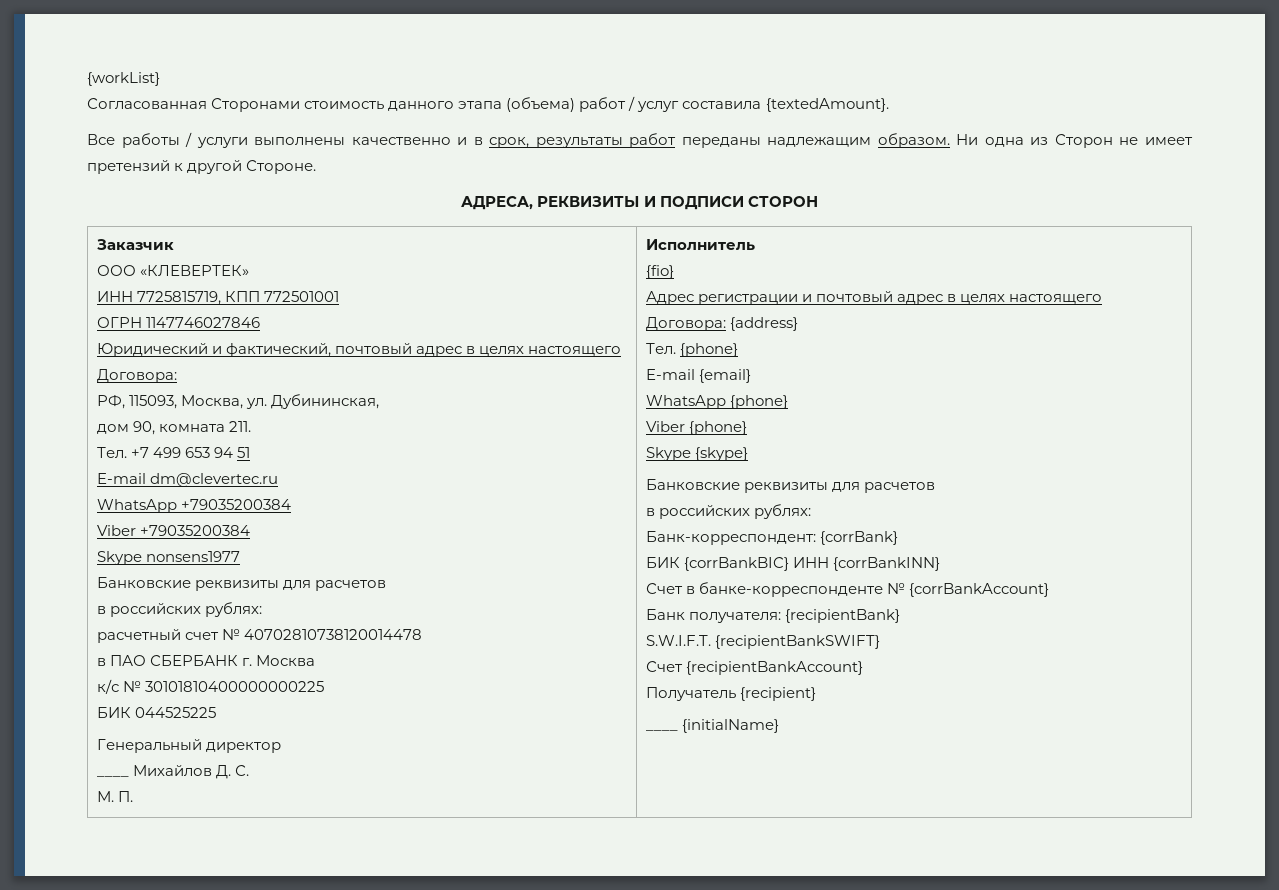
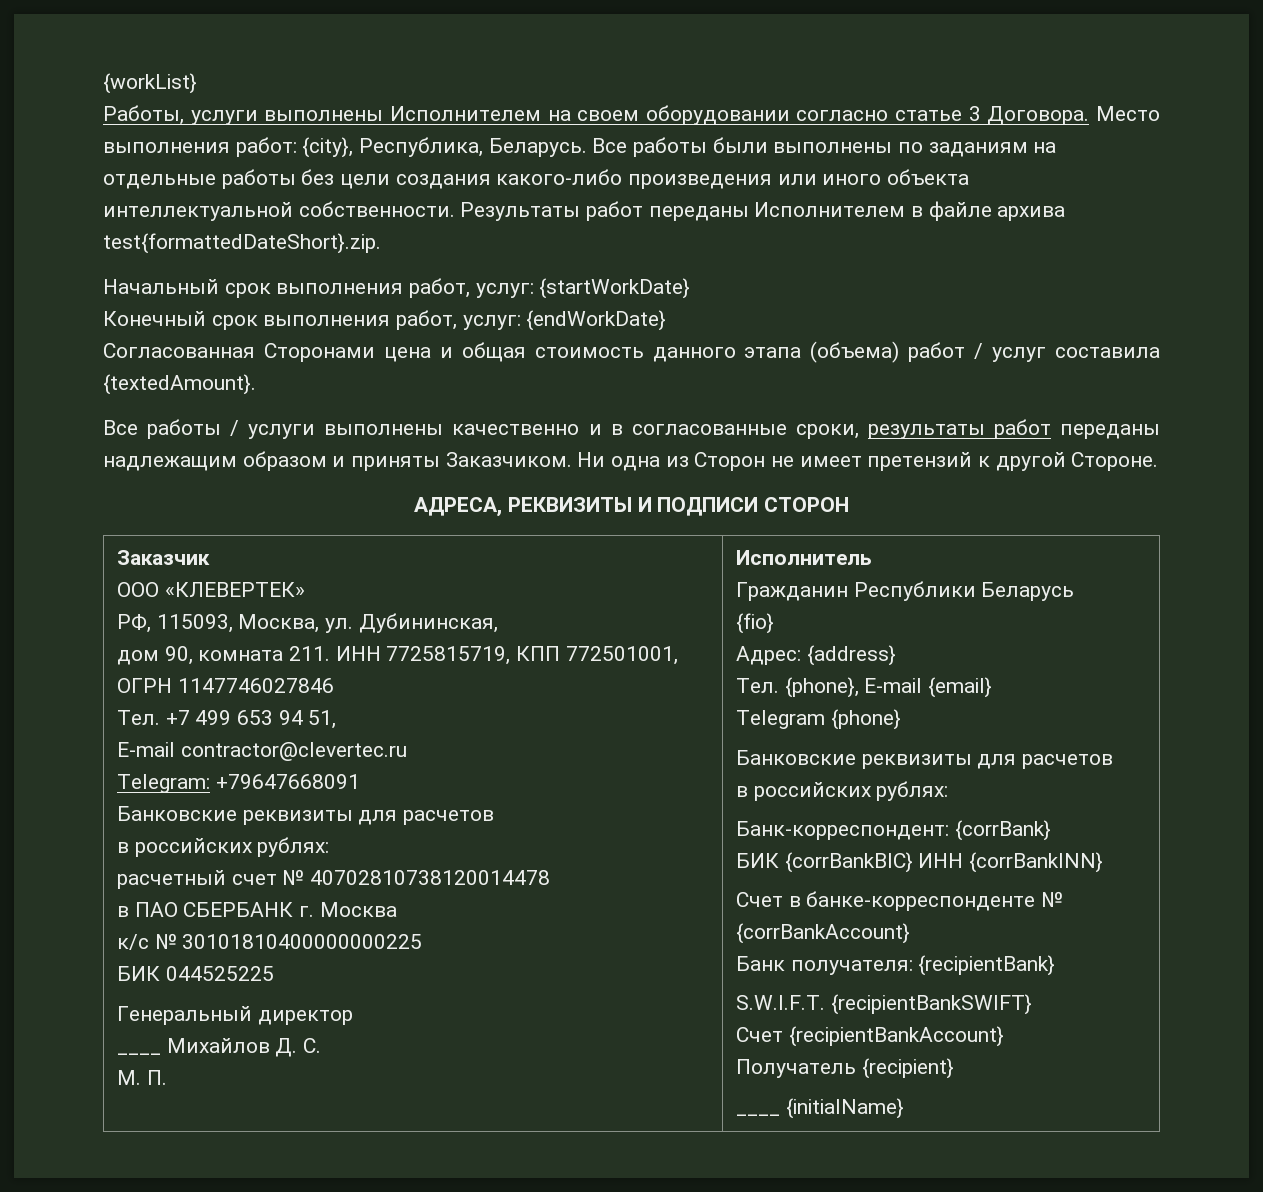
+ Работы, услуги выполнены Исполнителем на своем оборудовании согласно статье 3 Договора. Место выполнения работ: {city}, Республика, Беларусь. Все работы были выполнены по заданиям на отдельные работы без цели создания какого-либо произведения или иного объекта интеллектуальной собственности. Результаты работ переданы Исполнителем в файле архива test{formattedDateShort}.zip.
+ Начальный срок выполнения работ, услуг: {startWorkDate}
+ Конечный срок выполнения работ, услуг: {endWorkDate}
- Согласованная Сторонами стоимость данного этапа (объема) работ / услуг составила {textedAmount}.
+ Согласованная Сторонами цена и общая стоимость данного этапа (объема) работ / услуг составила {textedAmount}.
- Все работы / услуги выполнены качественно и в срок, результаты работ переданы надлежащим образом.
+ Все работы / услуги выполнены качественно и в согласованные сроки, результаты работ переданы надлежащим образом и приняты Заказчиком.
- ИНН 7725815719, КПП 772501001
- ОГРН 1147746027846
- Юридический и фактический, почтовый адрес в целях настоящего Договора:
- дом 90, комната 211.
+ дом 90, комната 211. ИНН 7725815719, КПП 772501001, ОГРН 1147746027846
- Тел. +7 499 653 94 51
- E-mail dm@clevertec.ru
- WhatsApp +79035200384
- Viber +79035200384
- Skype nonsens1977
+ Тел. +7 499 653 94 51,
+ E-mail contractor@clevertec.ru
+ Telegram: +79647668091
+ Гражданин Республики Беларусь
  {fio}
- Адрес регистрации и почтовый адрес в целях настоящего Договора: {address}
+ Адрес: {address}
- Тел. {phone}
- E-mail {email}
+ Тел. {phone}, E-mail {email}
- WhatsApp {phone}
- Viber {phone}
- Skype {skype}
+ Telegram {phone}

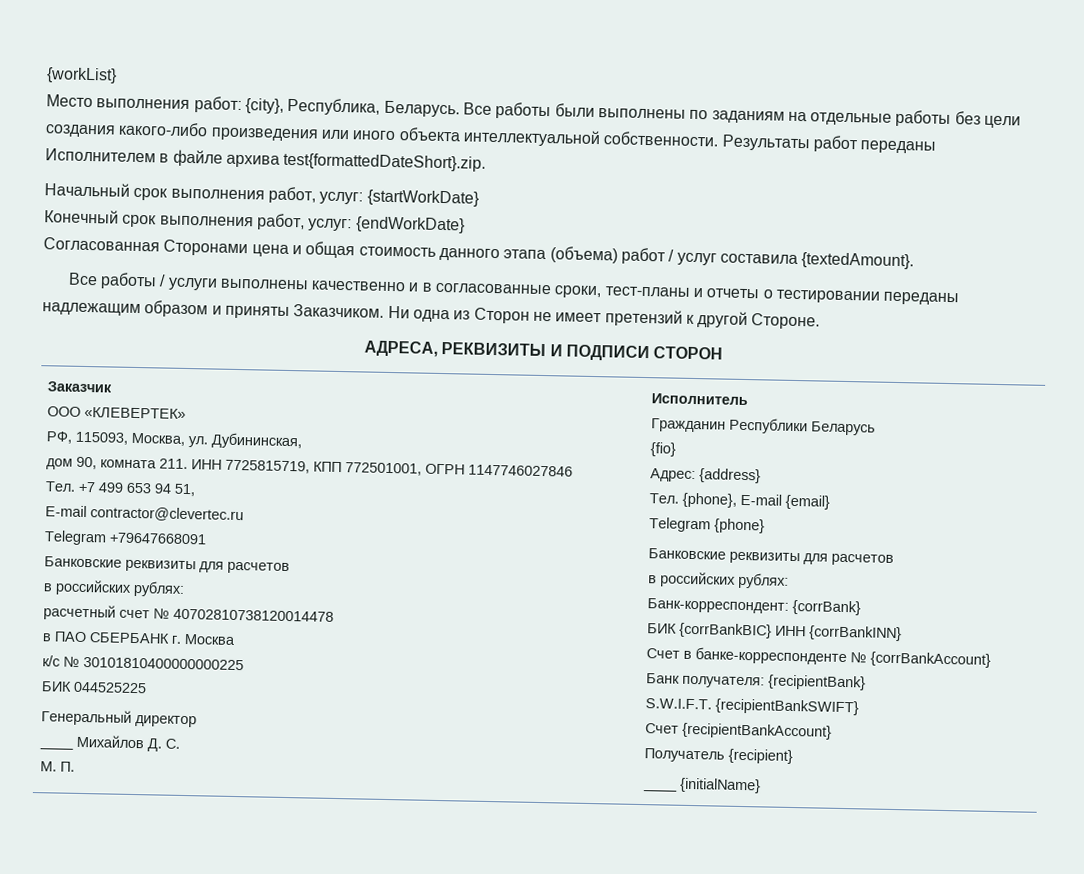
- Работы, услуги выполнены Исполнителем на своем оборудовании согласно статье 3 Договора.
- Все работы / услуги выполнены качественно и в согласованные сроки, результаты работ переданы надлежащим образом и приняты Заказчиком.
+ Все работы / услуги выполнены качественно и в согласованные сроки, тест-планы и отчеты о тестировании переданы надлежащим образом и приняты Заказчиком.
- Telegram: +79647668091
+ Telegram +79647668091

